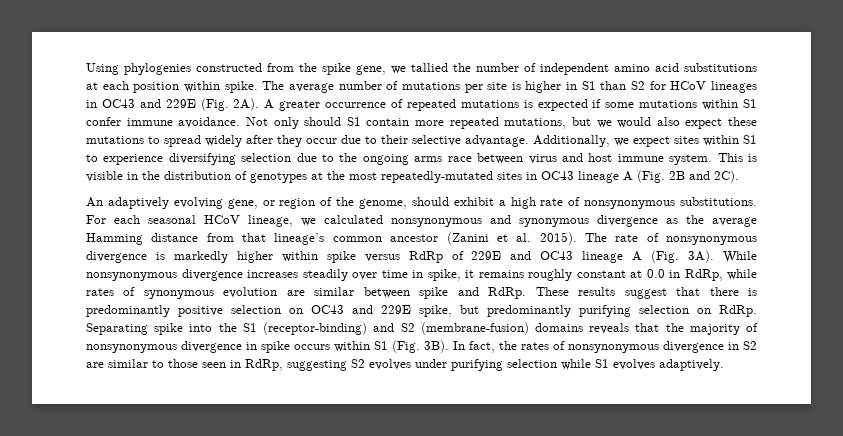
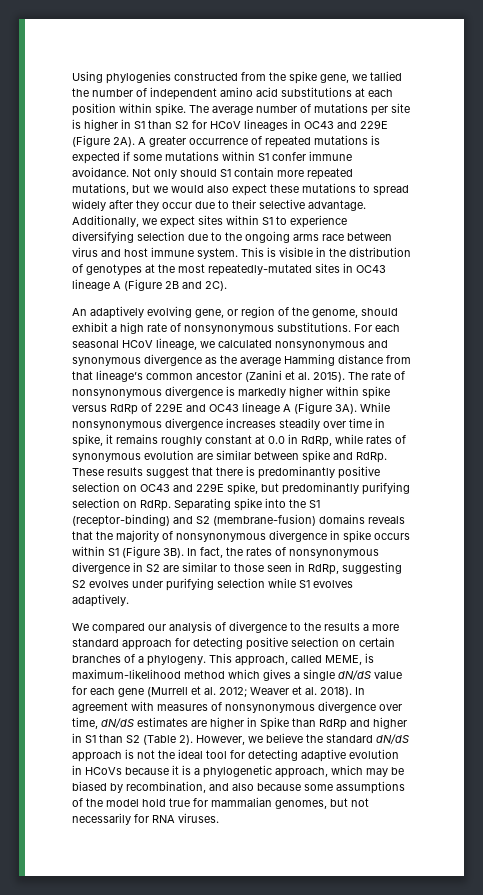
- The average number of mutations per site is higher in S1 than S2 for HCoV lineages in OC43 and 229E (Fig. 2A).
+ The average number of mutations per site is higher in S1 than S2 for HCoV lineages in OC43 and 229E (Figure 2A).
- This is visible in the distribution of genotypes at the most repeatedly-mutated sites in OC43 lineage A (Fig. 2B and 2C).
+ This is visible in the distribution of genotypes at the most repeatedly-mutated sites in OC43 lineage A (Figure 2B and 2C).
- The rate of nonsynonymous divergence is markedly higher within spike versus RdRp of 229E and OC43 lineage A (Fig. 3A).
+ The rate of nonsynonymous divergence is markedly higher within spike versus RdRp of 229E and OC43 lineage A (Figure 3A).
- Separating spike into the S1 (receptor-binding) and S2 (membrane-fusion) domains reveals that the majority of nonsynonymous divergence in spike occurs within S1 (Fig. 3B).
+ Separating spike into the S1 (receptor-binding) and S2 (membrane-fusion) domains reveals that the majority of nonsynonymous divergence in spike occurs within S1 (Figure 3B).
+ We compared our analysis of divergence to the results a more standard approach for detecting positive selection on certain branches of a phylogeny. This approach, called MEME, is maximum-likelihood method which gives a single dN/dS value for each gene (Murrell et al. 2012; Weaver et al. 2018). In agreement with measures of nonsynonymous divergence over time, dN/dS estimates are higher in Spike than RdRp and higher in S1 than S2 (Table 2). However, we believe the standard dN/dS approach is not the ideal tool for detecting adaptive evolution in HCoVs because it is a phylogenetic approach, which may be biased by recombination, and also because some assumptions of the model hold true for mammalian genomes, but not necessarily for RNA viruses.

